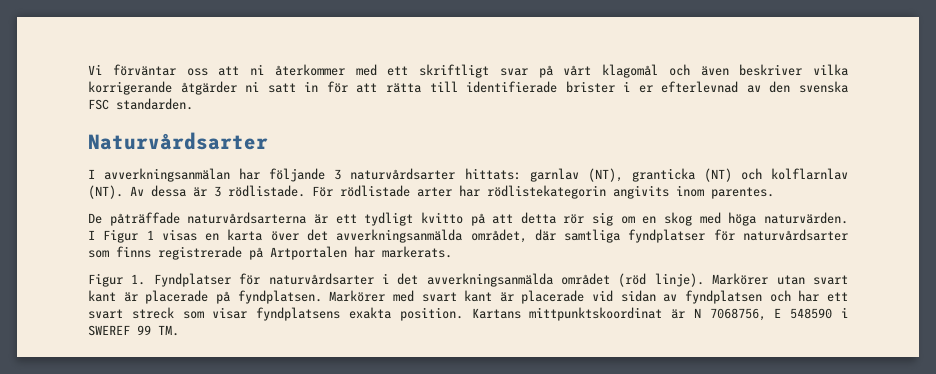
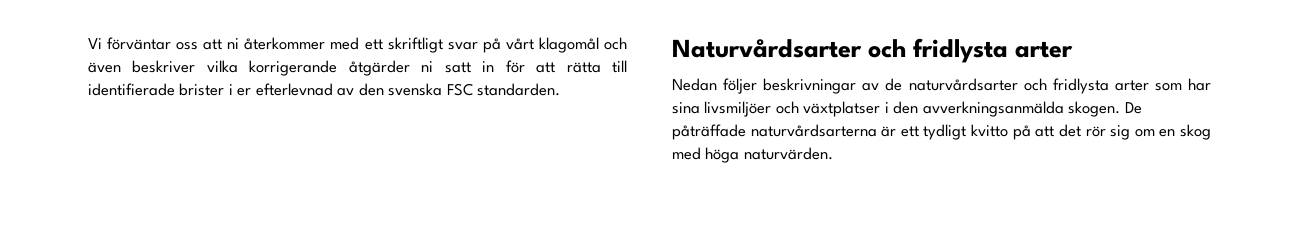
- Naturvårdsarter
- I avverkningsanmälan har följande 3 naturvårdsarter hittats: garnlav (NT), granticka (NT) och kolflarnlav (NT). Av dessa är 3 rödlistade. För rödlistade arter har rödlistekategorin angivits inom parentes.
- De påträffade naturvårdsarterna är ett tydligt kvitto på att detta rör sig om en skog med höga naturvärden. I Figur 1 visas en karta över det avverkningsanmälda området, där samtliga fyndplatser för naturvårdsarter som finns registrerade på Artportalen har markerats.
- Figur 1. Fyndplatser för naturvårdsarter i det avverkningsanmälda området (röd linje). Markörer utan svart kant är placerade på fyndplatsen. Markörer med svart kant är placerade vid sidan av fyndplatsen och har ett svart streck som visar fyndplatsens exakta position. Kartans mittpunktskoordinat är N 7068756, E 548590 i SWEREF 99 TM.
+ Naturvårdsarter och fridlysta arter
+ Nedan följer beskrivningar av de naturvårdsarter och fridlysta arter som har sina livsmiljöer och växtplatser i den avverkningsanmälda skogen. De påträffade naturvårdsarterna är ett tydligt kvitto på att det rör sig om en skog med höga naturvärden.

